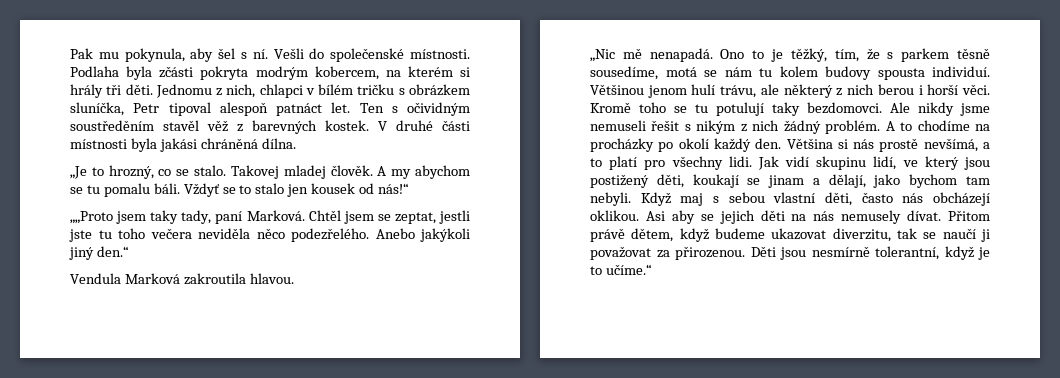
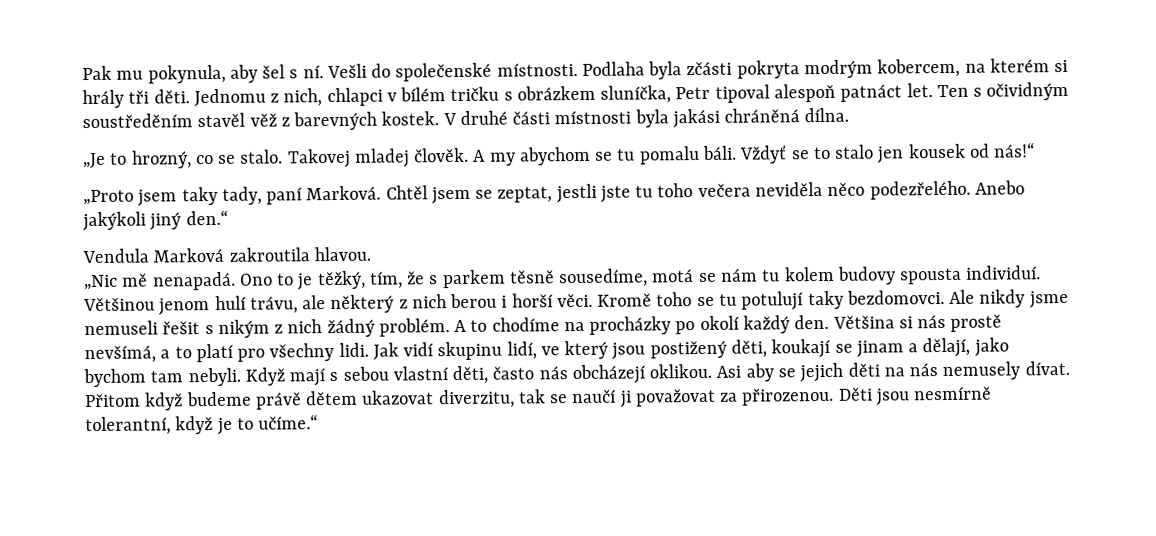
- „„Proto jsem taky tady, paní Marková.
+ „Proto jsem taky tady, paní Marková.
- Když maj s sebou vlastní děti, často nás obcházejí oklikou.
+ Když mají s sebou vlastní děti, často nás obcházejí oklikou.
- Přitom právě dětem, když budeme ukazovat diverzitu, tak se naučí ji považovat za přirozenou.
+ Přitom když budeme právě dětem ukazovat diverzitu, tak se naučí ji považovat za přirozenou.

